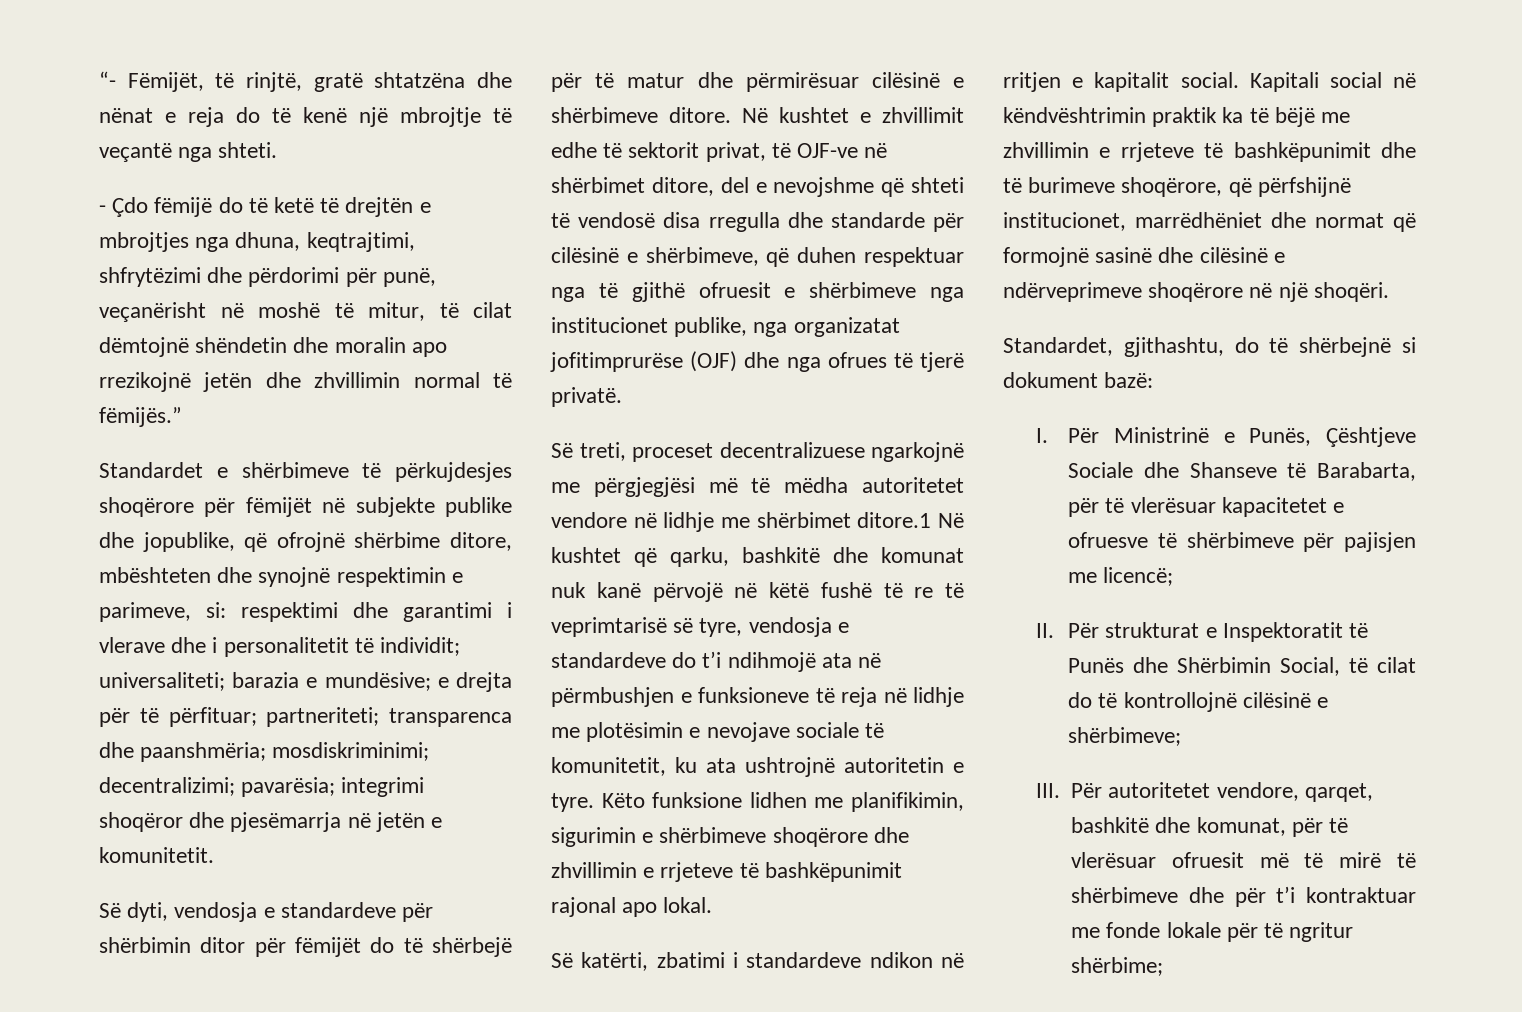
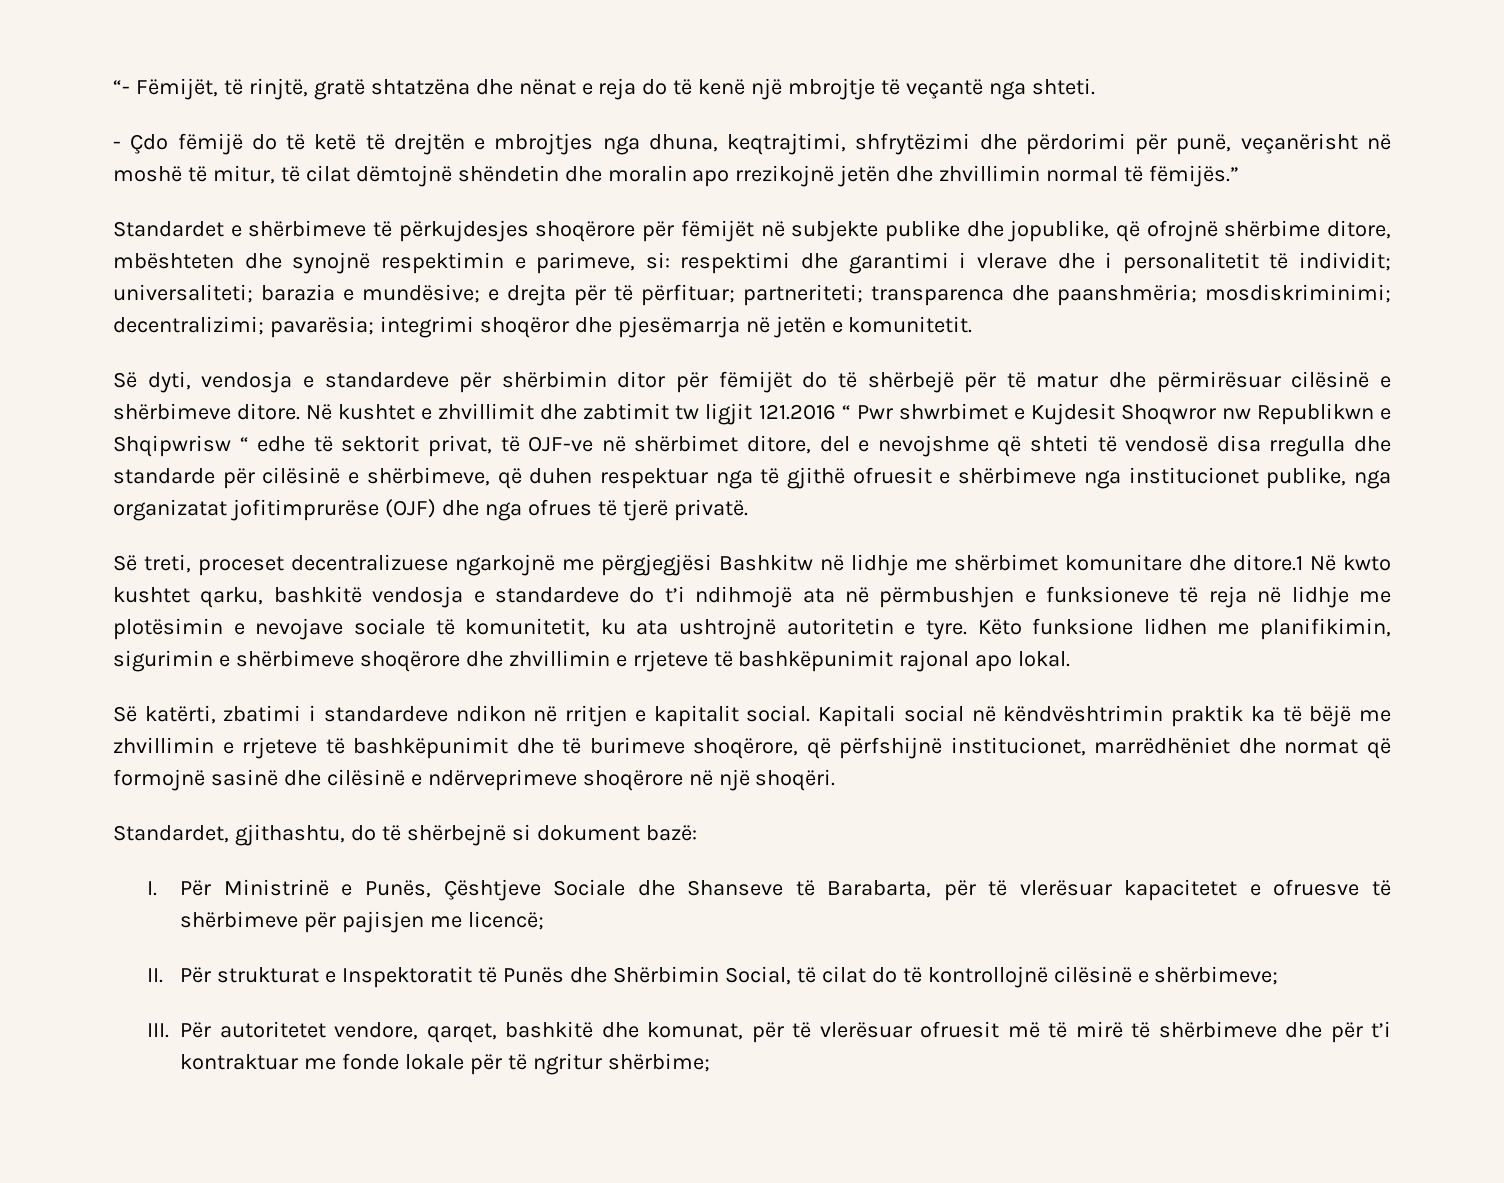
- Në kushtet e zhvillimit edhe të sektorit privat, të OJF-ve në shërbimet ditore, del e nevojshme që shteti të vendosë disa rregulla dhe standarde për cilësinë e shërbimeve, që duhen respektuar nga të gjithë ofruesit e shërbimeve nga institucionet publike, nga organizatat jofitimprurëse (OJF) dhe nga ofrues të tjerë privatë.
+ Në kushtet e zhvillimit dhe zabtimit tw ligjit 121.2016 “ Pwr shwrbimet e Kujdesit Shoqwror nw Republikwn e Shqipwrisw “ edhe të sektorit privat, të OJF-ve në shërbimet ditore, del e nevojshme që shteti të vendosë disa rregulla dhe standarde për cilësinë e shërbimeve, që duhen respektuar nga të gjithë ofruesit e shërbimeve nga institucionet publike, nga organizatat jofitimprurëse (OJF) dhe nga ofrues të tjerë privatë.
- Së treti, proceset decentralizuese ngarkojnë me përgjegjësi më të mëdha autoritetet vendore në lidhje me shërbimet ditore.1 Në kushtet që qarku, bashkitë dhe komunat nuk kanë përvojë në këtë fushë të re të veprimtarisë së tyre, vendosja e standardeve do t’i ndihmojë ata në përmbushjen e funksioneve të reja në lidhje me plotësimin e nevojave sociale të komunitetit, ku ata ushtrojnë autoritetin e tyre.
+ Së treti, proceset decentralizuese ngarkojnë me përgjegjësi Bashkitw në lidhje me shërbimet komunitare dhe ditore.1 Në kwto kushtet qarku, bashkitë vendosja e standardeve do t’i ndihmojë ata në përmbushjen e funksioneve të reja në lidhje me plotësimin e nevojave sociale të komunitetit, ku ata ushtrojnë autoritetin e tyre.

